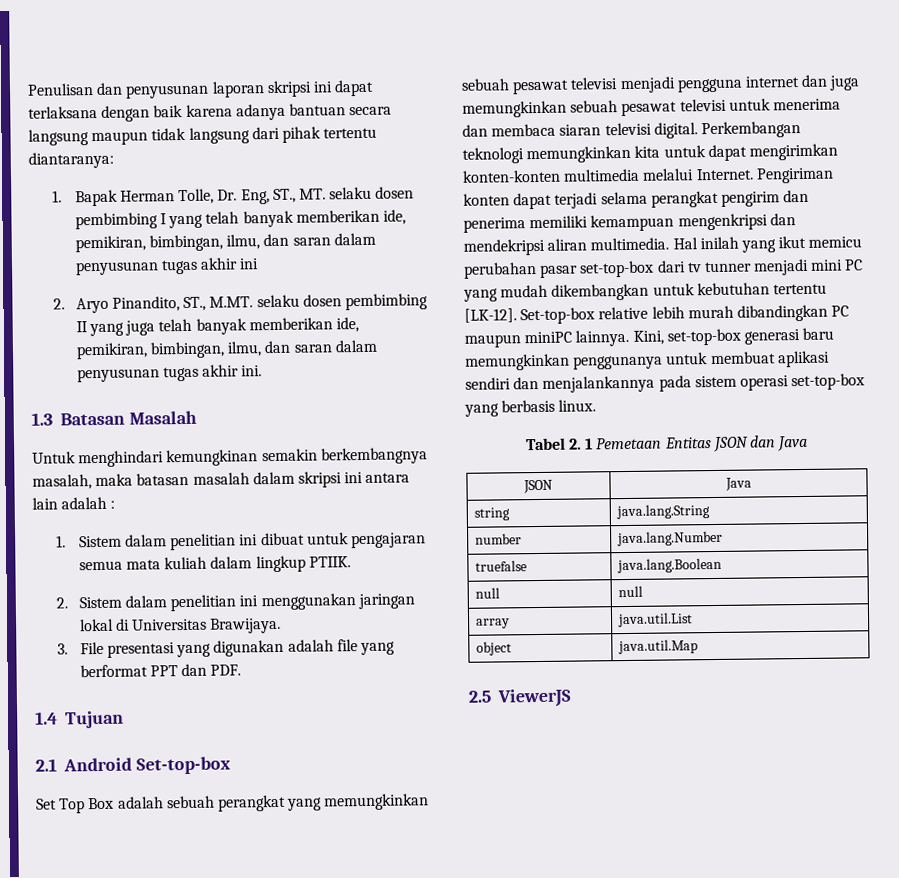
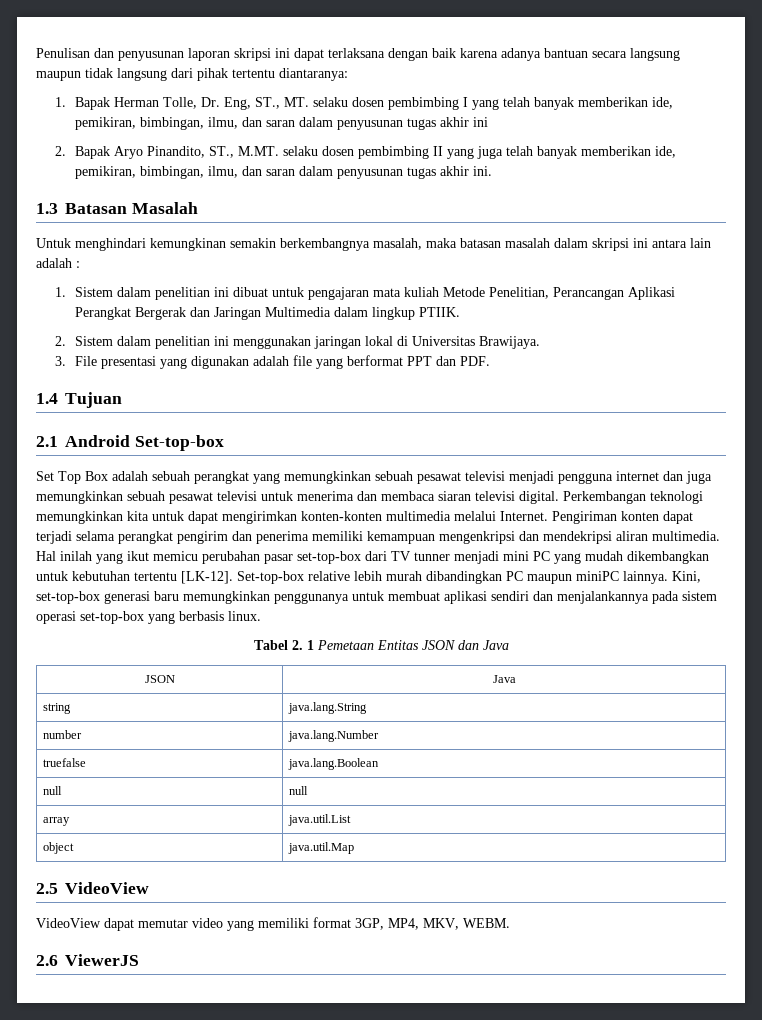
- 2. Aryo Pinandito, ST., M.MT. selaku dosen pembimbing II yang juga telah banyak memberikan ide, pemikiran, bimbingan, ilmu, dan saran dalam penyusunan tugas akhir ini.
+ 2. Bapak Aryo Pinandito, ST., M.MT. selaku dosen pembimbing II yang juga telah banyak memberikan ide, pemikiran, bimbingan, ilmu, dan saran dalam penyusunan tugas akhir ini.
- 1. Sistem dalam penelitian ini dibuat untuk pengajaran semua mata kuliah dalam lingkup PTIIK.
+ 1. Sistem dalam penelitian ini dibuat untuk pengajaran mata kuliah Metode Penelitian, Perancangan Aplikasi Perangkat Bergerak dan Jaringan Multimedia dalam lingkup PTIIK.
- Hal inilah yang ikut memicu perubahan pasar set-top-box dari tv tunner menjadi mini PC yang mudah dikembangkan untuk kebutuhan tertentu [LK-12].
+ Hal inilah yang ikut memicu perubahan pasar set-top-box dari TV tunner menjadi mini PC yang mudah dikembangkan untuk kebutuhan tertentu [LK-12].
- 2.5 ViewerJS
+ 2.5 VideoView
+ VideoView dapat memutar video yang memiliki format 3GP, MP4, MKV, WEBM.
+ 2.6 ViewerJS

